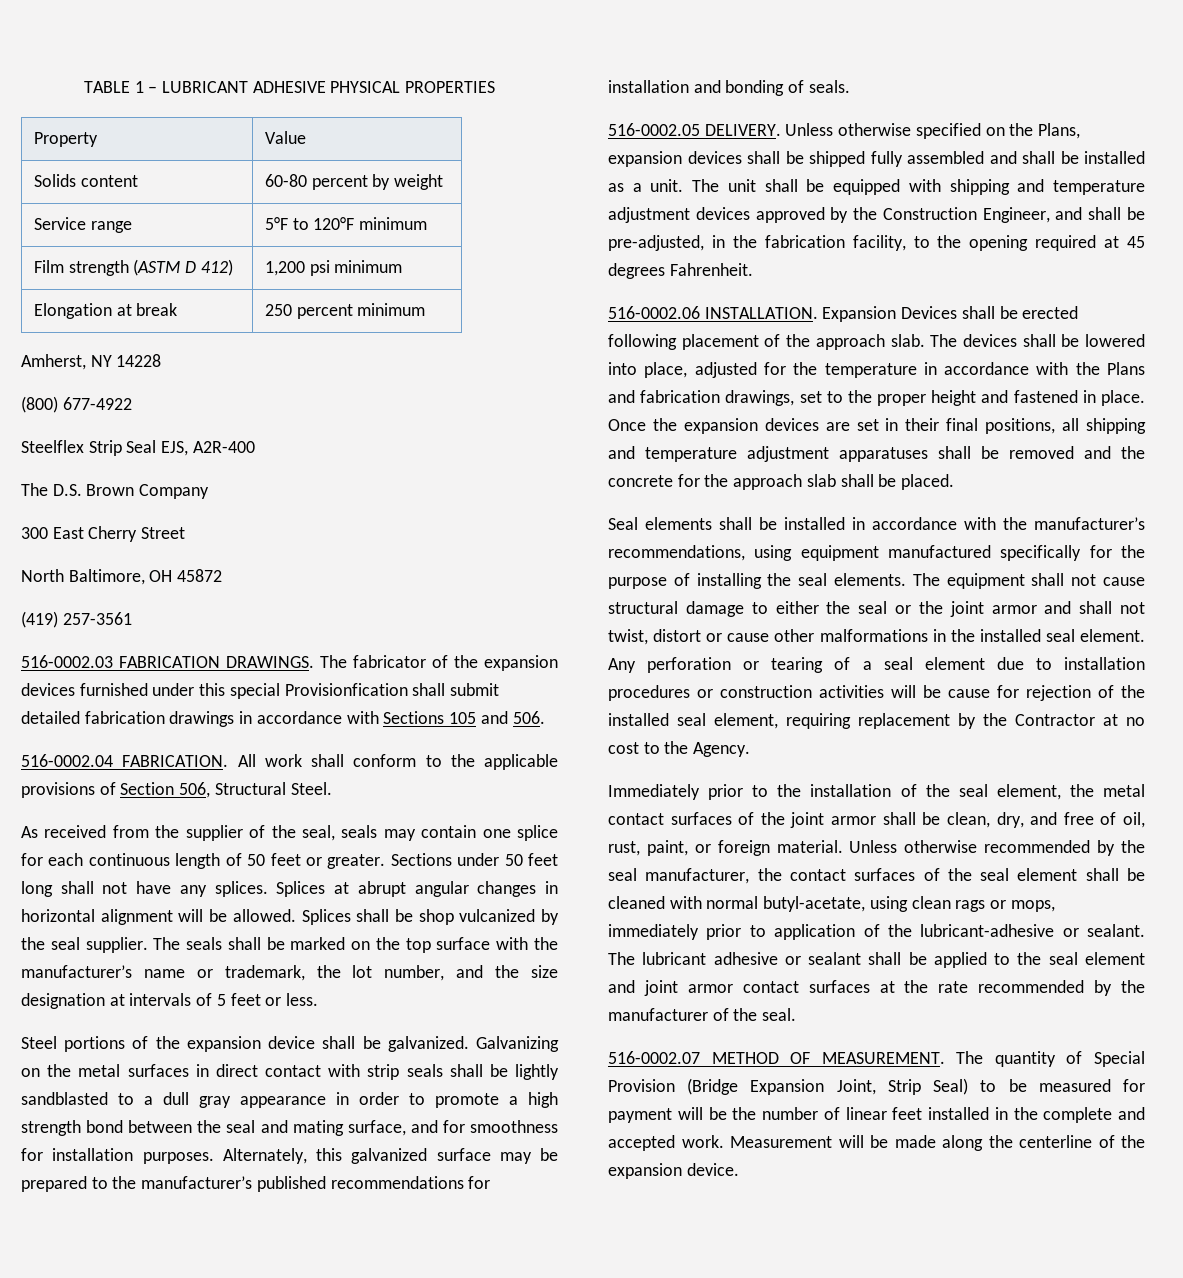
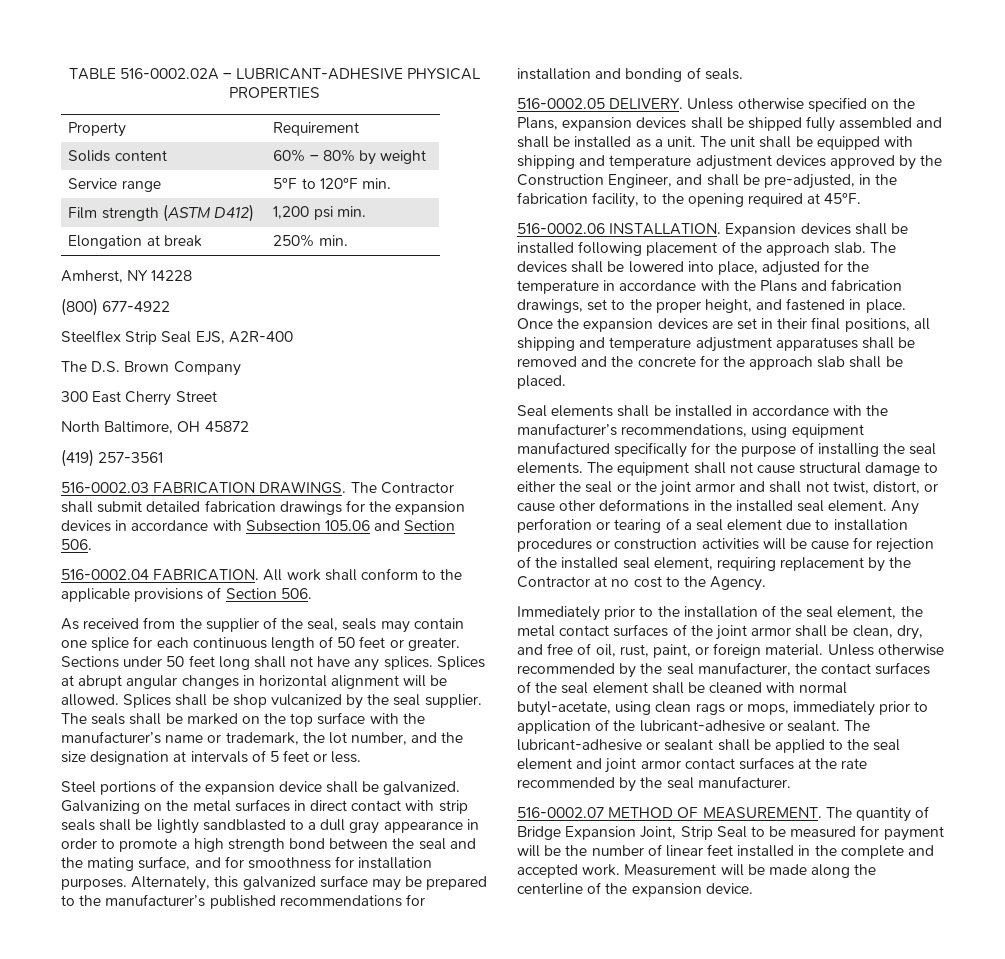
- TABLE 1 – LUBRICANT ADHESIVE PHYSICAL PROPERTIES
+ TABLE 516-0002.02A – LUBRICANT-ADHESIVE PHYSICAL PROPERTIES
- Property | Value
+ Property | Requirement
- Solids content | 60-80 percent by weight
+ Solids content | 60% – 80% by weight
- Service range | 5°F to 120°F minimum
+ Service range | 5°F to 120°F min.
- Film strength (ASTM D 412) | 1,200 psi minimum
+ Film strength (ASTM D412) | 1,200 psi min.
- Elongation at break | 250 percent minimum
+ Elongation at break | 250% min.
- The fabricator of the expansion devices furnished under this special Provisionfication shall submit detailed fabrication drawings in accordance with Sections 105 and 506.
+ The Contractor shall submit detailed fabrication drawings for the expansion devices in accordance with Subsection 105.06 and Section 506.
- All work shall conform to the applicable provisions of Section 506, Structural Steel.
+ All work shall conform to the applicable provisions of Section 506.
- Galvanizing on the metal surfaces in direct contact with strip seals shall be lightly sandblasted to a dull gray appearance in order to promote a high strength bond between the seal and mating surface, and for smoothness for installation purposes.
+ Galvanizing on the metal surfaces in direct contact with strip seals shall be lightly sandblasted to a dull gray appearance in order to promote a high strength bond between the seal and the mating surface, and for smoothness for installation purposes.
- The unit shall be equipped with shipping and temperature adjustment devices approved by the Construction Engineer, and shall be pre-adjusted, in the fabrication facility, to the opening required at 45 degrees Fahrenheit.
+ The unit shall be equipped with shipping and temperature adjustment devices approved by the Construction Engineer, and shall be pre-adjusted, in the fabrication facility, to the opening required at 45°F.
- Expansion Devices shall be erected following placement of the approach slab.
+ Expansion devices shall be installed following placement of the approach slab.
- The devices shall be lowered into place, adjusted for the temperature in accordance with the Plans and fabrication drawings, set to the proper height and fastened in place.
+ The devices shall be lowered into place, adjusted for the temperature in accordance with the Plans and fabrication drawings, set to the proper height, and fastened in place.
- The equipment shall not cause structural damage to either the seal or the joint armor and shall not twist, distort or cause other malformations in the installed seal element.
+ The equipment shall not cause structural damage to either the seal or the joint armor and shall not twist, distort, or cause other deformations in the installed seal element.
- The lubricant adhesive or sealant shall be applied to the seal element and joint armor contact surfaces at the rate recommended by the manufacturer of the seal.
+ The lubricant-adhesive or sealant shall be applied to the seal element and joint armor contact surfaces at the rate recommended by the seal manufacturer.
- The quantity of Special Provision (Bridge Expansion Joint, Strip Seal) to be measured for payment will be the number of linear feet installed in the complete and accepted work.
+ The quantity of Bridge Expansion Joint, Strip Seal to be measured for payment will be the number of linear feet installed in the complete and accepted work.

